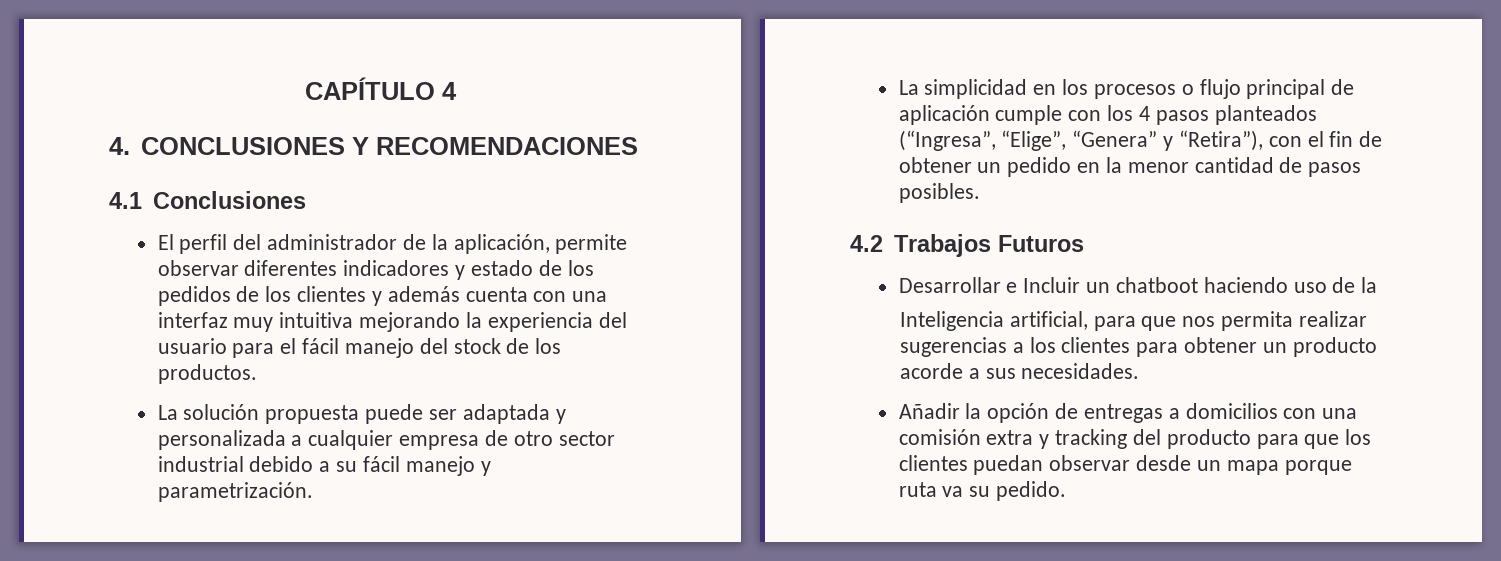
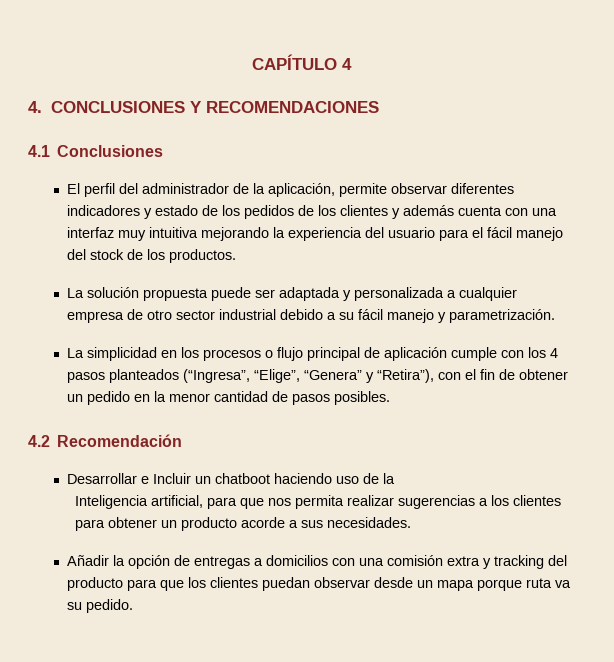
- 4.2 Trabajos Futuros
+ 4.2 Recomendación

